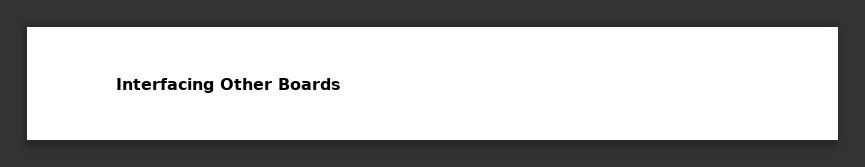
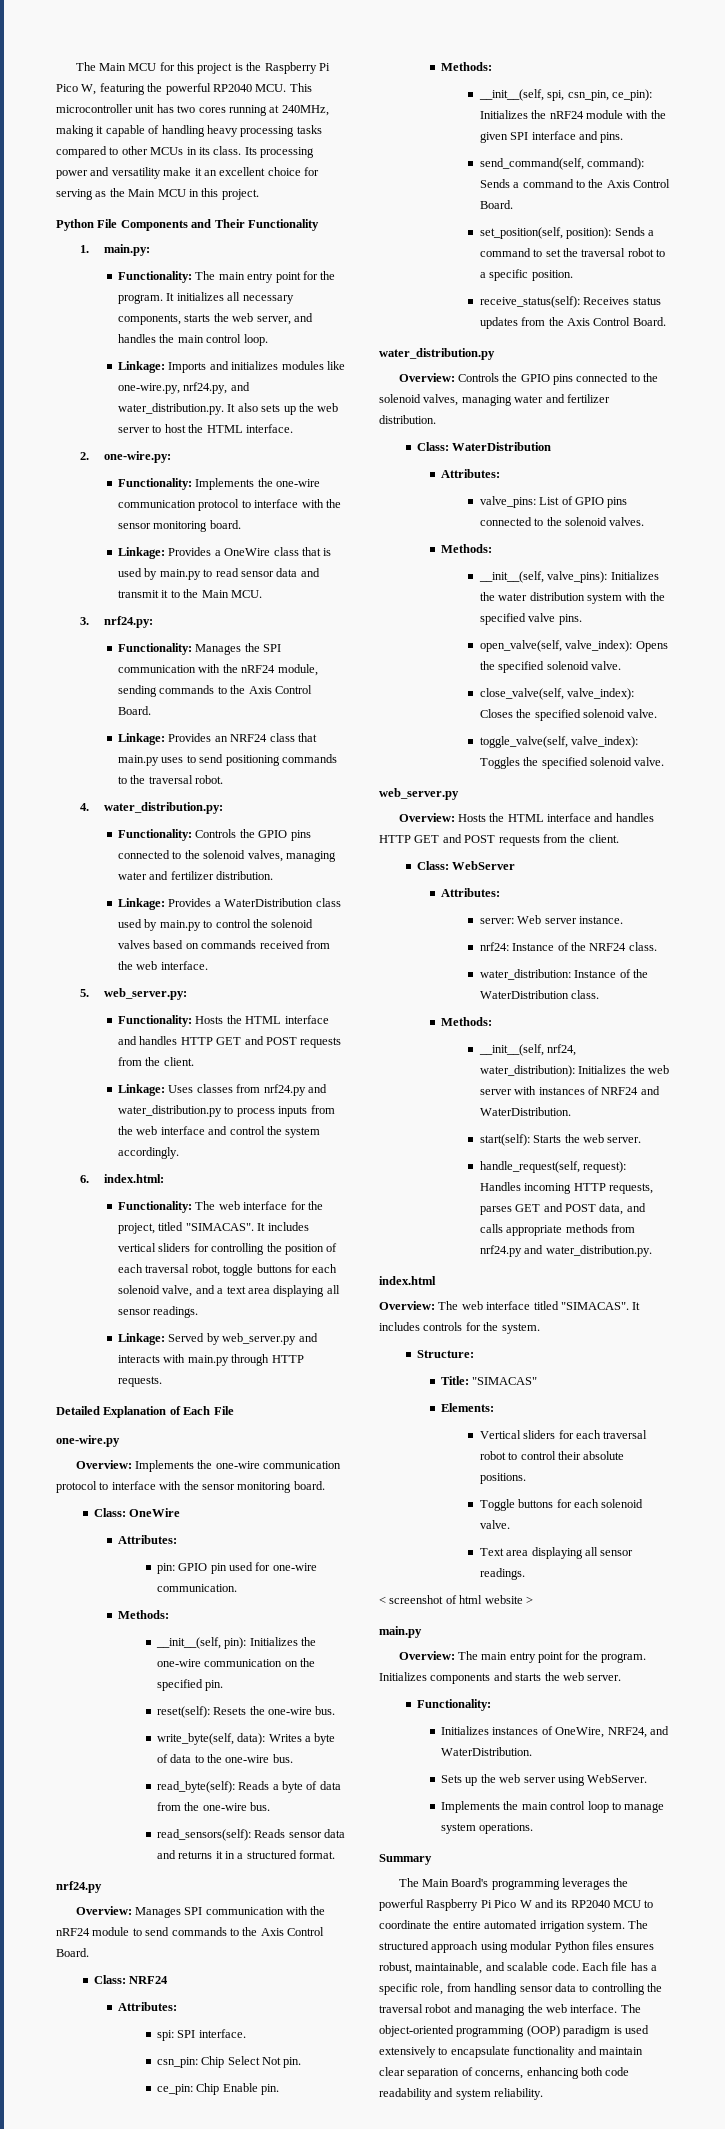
- Interfacing Other Boards
+ The Main MCU for this project is the Raspberry Pi Pico W, featuring the powerful RP2040 MCU. This microcontroller unit has two cores running at 240MHz, making it capable of handling heavy processing tasks compared to other MCUs in its class. Its processing power and versatility make it an excellent choice for serving as the Main MCU in this project.
+ Python File Components and Their Functionality
+ 1. main.py:
+ Functionality: The main entry point for the program. It initializes all necessary components, starts the web server, and handles the main control loop.
+ Linkage: Imports and initializes modules like one-wire.py, nrf24.py, and water_distribution.py. It also sets up the web server to host the HTML interface.
+ 2. one-wire.py:
+ Functionality: Implements the one-wire communication protocol to interface with the sensor monitoring board.
+ Linkage: Provides a OneWire class that is used by main.py to read sensor data and transmit it to the Main MCU.
+ 3. nrf24.py:
+ Functionality: Manages the SPI communication with the nRF24 module, sending commands to the Axis Control Board.
+ Linkage: Provides an NRF24 class that main.py uses to send positioning commands to the traversal robot.
+ 4. water_distribution.py:
+ Functionality: Controls the GPIO pins connected to the solenoid valves, managing water and fertilizer distribution.
+ Linkage: Provides a WaterDistribution class used by main.py to control the solenoid valves based on commands received from the web interface.
+ 5. web_server.py:
+ Functionality: Hosts the HTML interface and handles HTTP GET and POST requests from the client.
+ Linkage: Uses classes from nrf24.py and water_distribution.py to process inputs from the web interface and control the system accordingly.
+ 6. index.html:
+ Functionality: The web interface for the project, titled "SIMACAS". It includes vertical sliders for controlling the position of each traversal robot, toggle buttons for each solenoid valve, and a text area displaying all sensor readings.
+ Linkage: Served by web_server.py and interacts with main.py through HTTP requests.
+ Detailed Explanation of Each File
+ one-wire.py
+ Overview: Implements the one-wire communication protocol to interface with the sensor monitoring board.
+ Class: OneWire
+ Attributes:
+ pin: GPIO pin used for one-wire communication.
+ Methods:
+ __init__(self, pin): Initializes the one-wire communication on the specified pin.
+ reset(self): Resets the one-wire bus.
+ write_byte(self, data): Writes a byte of data to the one-wire bus.
+ read_byte(self): Reads a byte of data from the one-wire bus.
+ read_sensors(self): Reads sensor data and returns it in a structured format.
+ nrf24.py
+ Overview: Manages SPI communication with the nRF24 module to send commands to the Axis Control Board.
+ Class: NRF24
+ Attributes:
+ spi: SPI interface.
+ csn_pin: Chip Select Not pin.
+ ce_pin: Chip Enable pin.
+ Methods:
+ __init__(self, spi, csn_pin, ce_pin): Initializes the nRF24 module with the given SPI interface and pins.
+ send_command(self, command): Sends a command to the Axis Control Board.
+ set_position(self, position): Sends a command to set the traversal robot to a specific position.
+ receive_status(self): Receives status updates from the Axis Control Board.
+ water_distribution.py
+ Overview: Controls the GPIO pins connected to the solenoid valves, managing water and fertilizer distribution.
+ Class: WaterDistribution
+ Attributes:
+ valve_pins: List of GPIO pins connected to the solenoid valves.
+ Methods:
+ __init__(self, valve_pins): Initializes the water distribution system with the specified valve pins.
+ open_valve(self, valve_index): Opens the specified solenoid valve.
+ close_valve(self, valve_index): Closes the specified solenoid valve.
+ toggle_valve(self, valve_index): Toggles the specified solenoid valve.
+ web_server.py
+ Overview: Hosts the HTML interface and handles HTTP GET and POST requests from the client.
+ Class: WebServer
+ Attributes:
+ server: Web server instance.
+ nrf24: Instance of the NRF24 class.
+ water_distribution: Instance of the WaterDistribution class.
+ Methods:
+ __init__(self, nrf24, water_distribution): Initializes the web server with instances of NRF24 and WaterDistribution.
+ start(self): Starts the web server.
+ handle_request(self, request): Handles incoming HTTP requests, parses GET and POST data, and calls appropriate methods from nrf24.py and water_distribution.py.
+ index.html
+ Overview: The web interface titled "SIMACAS". It includes controls for the system.
+ Structure:
+ Title: "SIMACAS"
+ Elements:
+ Vertical sliders for each traversal robot to control their absolute positions.
+ Toggle buttons for each solenoid valve.
+ Text area displaying all sensor readings.
+ < screenshot of html website >
+ main.py
+ Overview: The main entry point for the program. Initializes components and starts the web server.
+ Functionality:
+ Initializes instances of OneWire, NRF24, and WaterDistribution.
+ Sets up the web server using WebServer.
+ Implements the main control loop to manage system operations.
+ Summary
+ The Main Board's programming leverages the powerful Raspberry Pi Pico W and its RP2040 MCU to coordinate the entire automated irrigation system. The structured approach using modular Python files ensures robust, maintainable, and scalable code. Each file has a specific role, from handling sensor data to controlling the traversal robot and managing the web interface. The object-oriented programming (OOP) paradigm is used extensively to encapsulate functionality and maintain clear separation of concerns, enhancing both code readability and system reliability.

